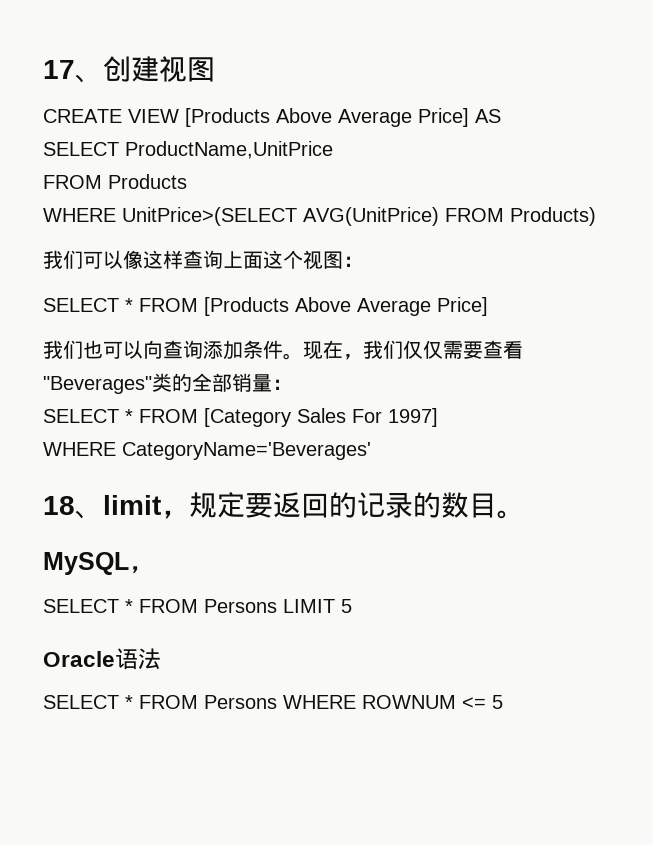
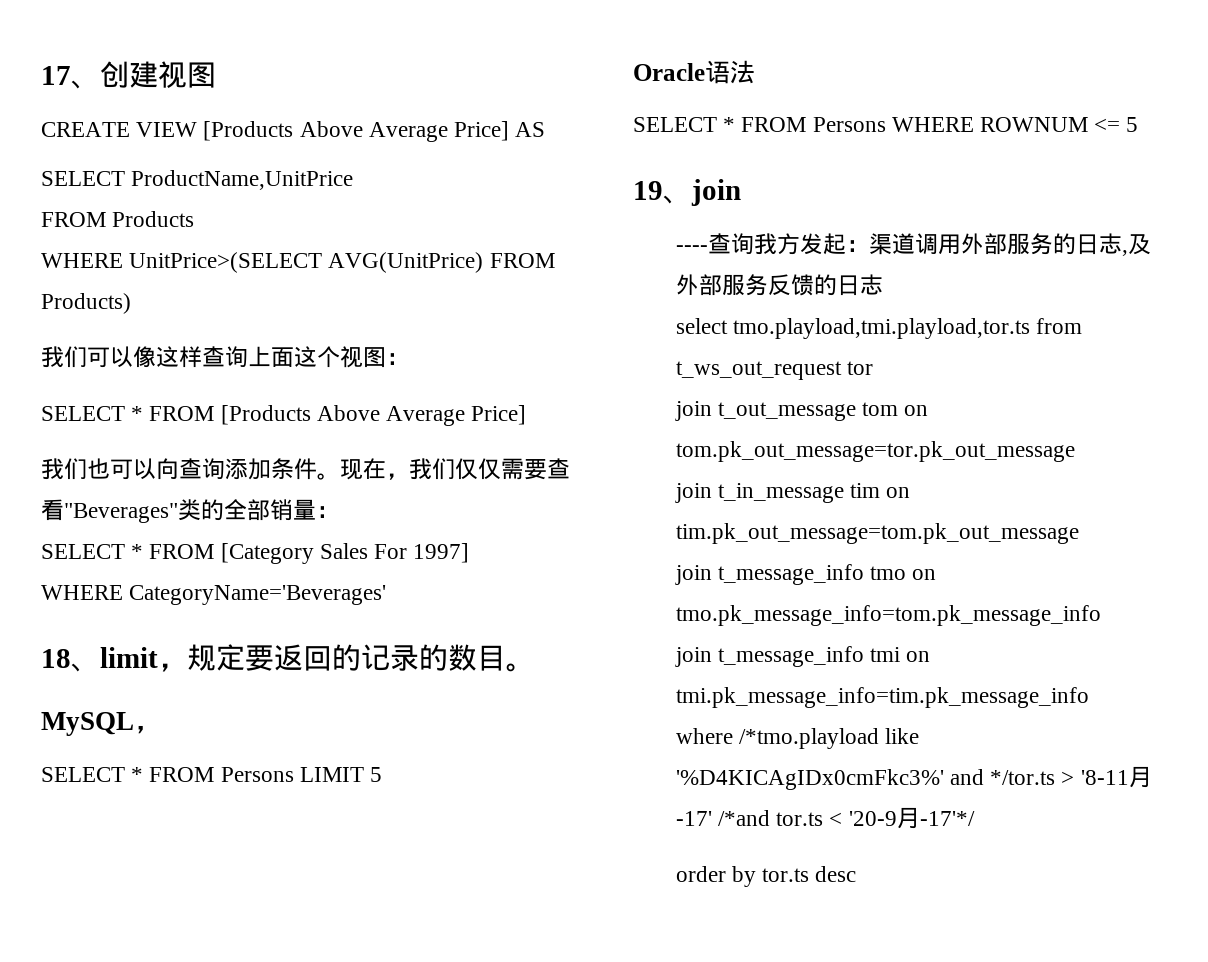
+ 19、join
+ ----查询我方发起：渠道调用外部服务的日志,及外部服务反馈的日志
+ select tmo.playload,tmi.playload,tor.ts from t_ws_out_request tor
+ join t_out_message tom on tom.pk_out_message=tor.pk_out_message
+ join t_in_message tim on tim.pk_out_message=tom.pk_out_message
+ join t_message_info tmo on tmo.pk_message_info=tom.pk_message_info
+ join t_message_info tmi on tmi.pk_message_info=tim.pk_message_info
+ where /*tmo.playload like '%D4KICAgIDx0cmFkc3%' and */tor.ts > '8-11月-17' /*and tor.ts < '20-9月-17'*/
+ order by tor.ts desc

